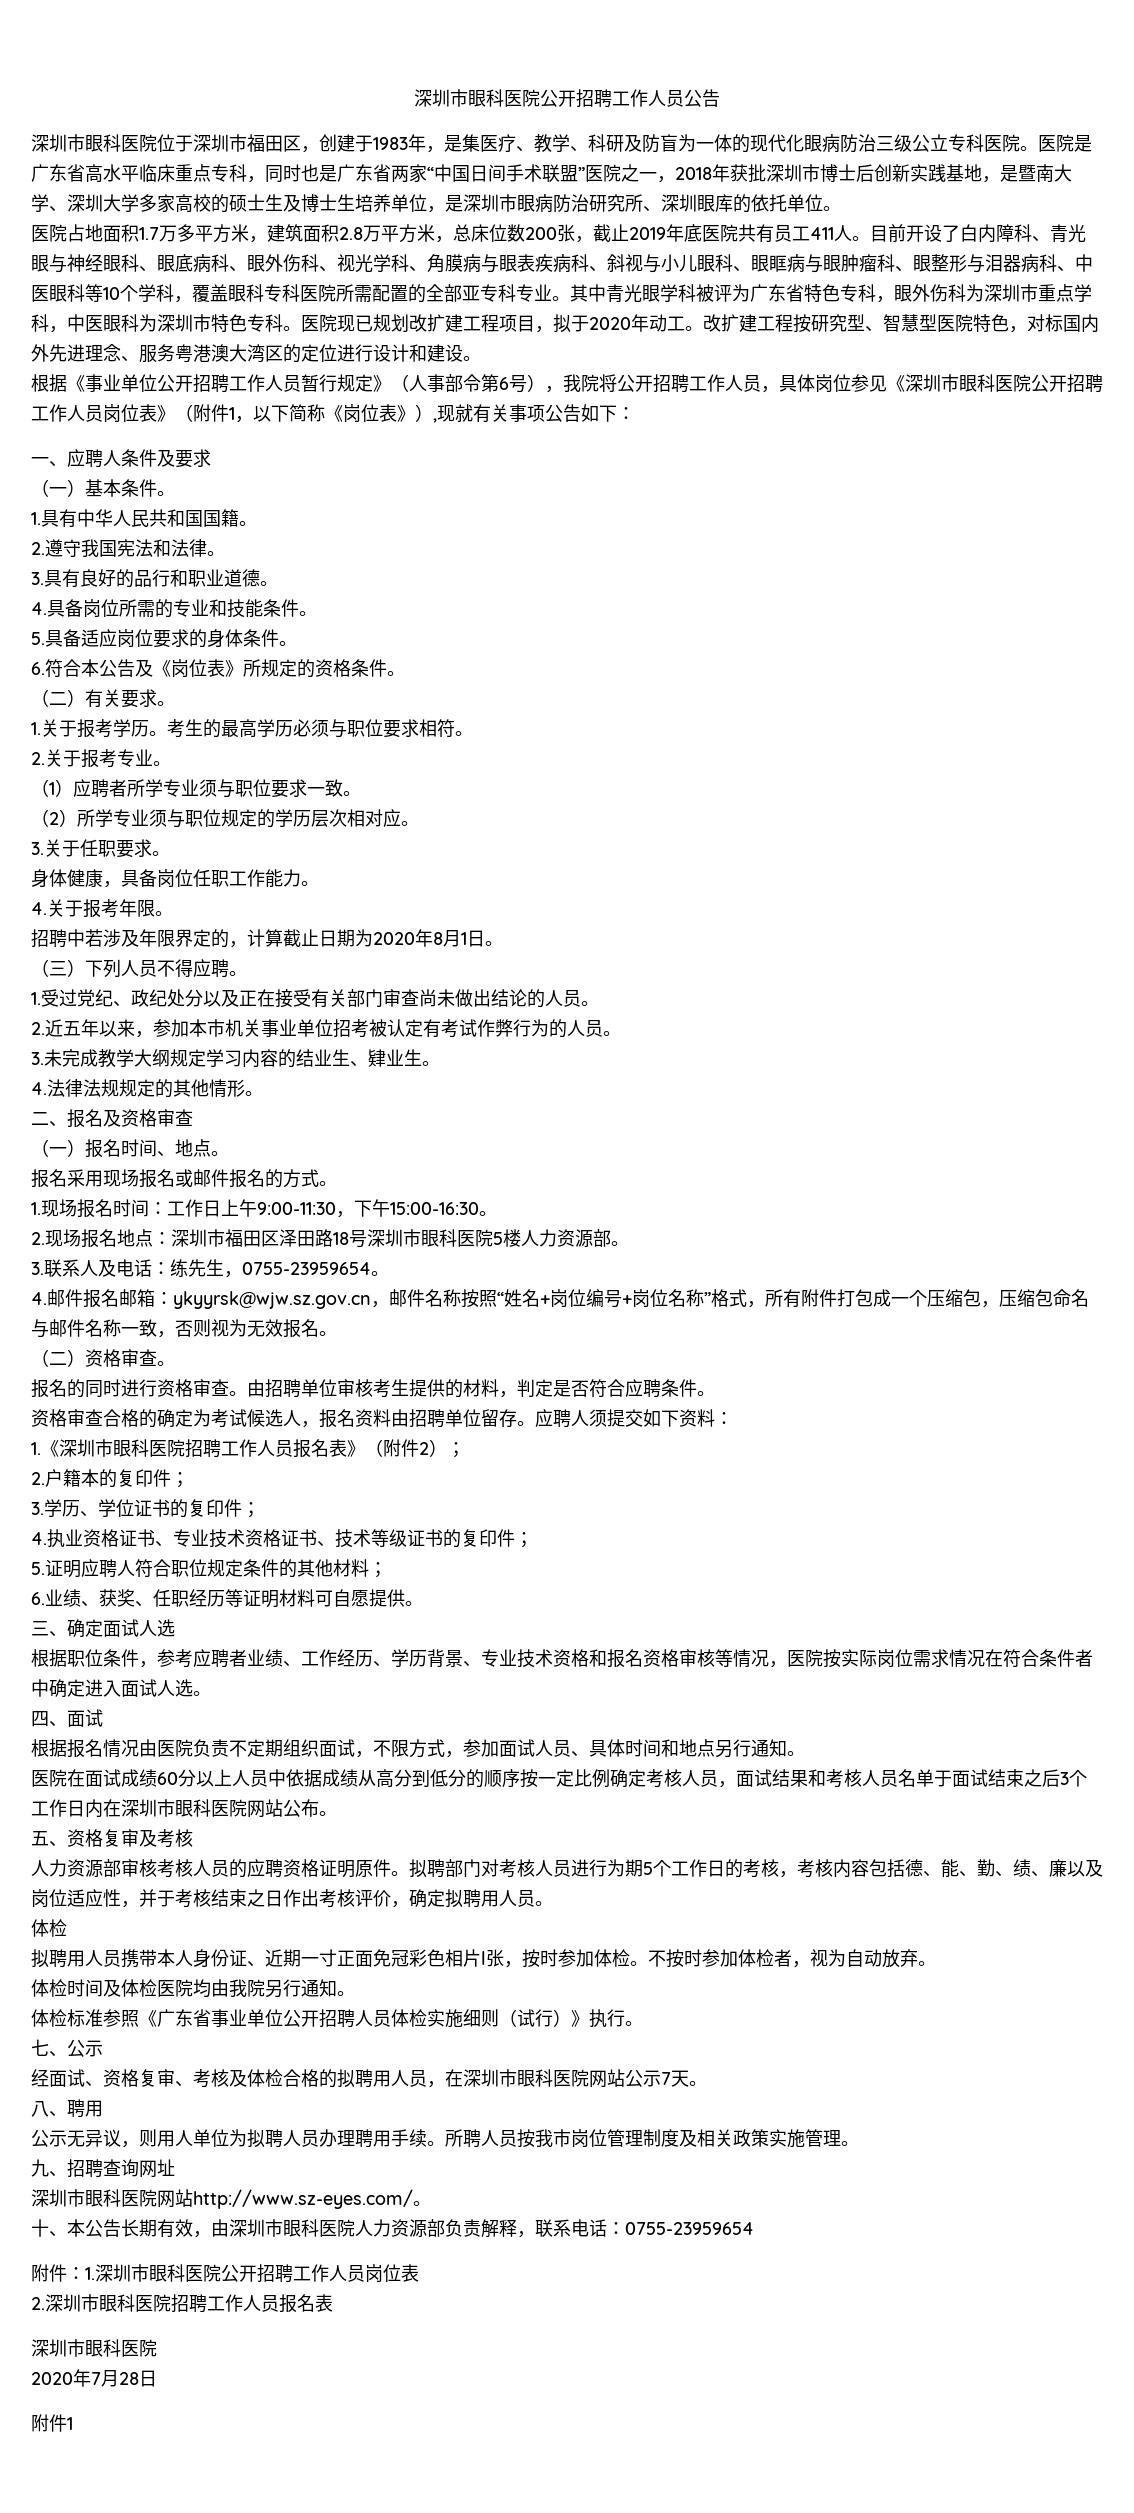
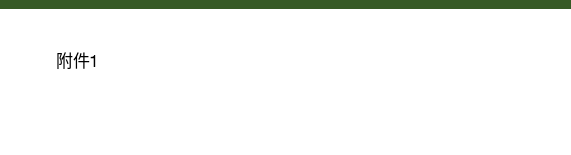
- 深圳市眼科医院公开招聘工作人员公告
- 深圳市眼科医院位于深圳市福田区，创建于1983年，是集医疗、教学、科研及防盲为一体的现代化眼病防治三级公立专科医院。医院是广东省高水平临床重点专科，同时也是广东省两家“中国日间手术联盟”医院之一，2018年获批深圳市博士后创新实践基地，是暨南大学、深圳大学多家高校的硕士生及博士生培养单位，是深圳市眼病防治研究所、深圳眼库的依托单位。
- 医院占地面积1.7万多平方米，建筑面积2.8万平方米，总床位数200张，截止2019年底医院共有员工411人。目前开设了白内障科、青光眼与神经眼科、眼底病科、眼外伤科、视光学科、角膜病与眼表疾病科、斜视与小儿眼科、眼眶病与眼肿瘤科、眼整形与泪器病科、中医眼科等10个学科，覆盖眼科专科医院所需配置的全部亚专科专业。其中青光眼学科被评为广东省特色专科，眼外伤科为深圳市重点学科，中医眼科为深圳市特色专科。医院现已规划改扩建工程项目，拟于2020年动工。改扩建工程按研究型、智慧型医院特色，对标国内外先进理念、服务粤港澳大湾区的定位进行设计和建设。
- 根据《事业单位公开招聘工作人员暂行规定》（人事部令第6号），我院将公开招聘工作人员，具体岗位参见《深圳市眼科医院公开招聘工作人员岗位表》（附件1，以下简称《岗位表》）,现就有关事项公告如下：
- 一、应聘人条件及要求
- （一）基本条件。
- 1.具有中华人民共和国国籍。
- 2.遵守我国宪法和法律。
- 3.具有良好的品行和职业道德。
- 4.具备岗位所需的专业和技能条件。
- 5.具备适应岗位要求的身体条件。
- 6.符合本公告及《岗位表》所规定的资格条件。
- （二）有关要求。
- 1.关于报考学历。考生的最高学历必须与职位要求相符。
- 2.关于报考专业。
- （1）应聘者所学专业须与职位要求一致。
- （2）所学专业须与职位规定的学历层次相对应。
- 3.关于任职要求。
- 身体健康，具备岗位任职工作能力。
- 4.关于报考年限。
- 招聘中若涉及年限界定的，计算截止日期为2020年8月1日。
- （三）下列人员不得应聘。
- 1.受过党纪、政纪处分以及正在接受有关部门审查尚未做出结论的人员。
- 2.近五年以来，参加本市机关事业单位招考被认定有考试作弊行为的人员。
- 3.未完成教学大纲规定学习内容的结业生、肄业生。
- 4.法律法规规定的其他情形。
- 二、报名及资格审查
- （一）报名时间、地点。
- 报名采用现场报名或邮件报名的方式。
- 1.现场报名时间：工作日上午9:00-11:30，下午15:00-16:30。
- 2.现场报名地点：深圳市福田区泽田路18号深圳市眼科医院5楼人力资源部。
- 3.联系人及电话：练先生，0755-23959654。
- 4.邮件报名邮箱：ykyyrsk@wjw.sz.gov.cn，邮件名称按照“姓名+岗位编号+岗位名称”格式，所有附件打包成一个压缩包，压缩包命名与邮件名称一致，否则视为无效报名。
- （二）资格审查。
- 报名的同时进行资格审查。由招聘单位审核考生提供的材料，判定是否符合应聘条件。
- 资格审查合格的确定为考试候选人，报名资料由招聘单位留存。应聘人须提交如下资料：
- 1.《深圳市眼科医院招聘工作人员报名表》（附件2）；
- 2.户籍本的复印件；
- 3.学历、学位证书的复印件；
- 4.执业资格证书、专业技术资格证书、技术等级证书的复印件；
- 5.证明应聘人符合职位规定条件的其他材料；
- 6.业绩、获奖、任职经历等证明材料可自愿提供。
- 三、确定面试人选
- 根据职位条件，参考应聘者业绩、工作经历、学历背景、专业技术资格和报名资格审核等情况，医院按实际岗位需求情况在符合条件者中确定进入面试人选。
- 四、面试
- 根据报名情况由医院负责不定期组织面试，不限方式，参加面试人员、具体时间和地点另行通知。
- 医院在面试成绩60分以上人员中依据成绩从高分到低分的顺序按一定比例确定考核人员，面试结果和考核人员名单于面试结束之后3个工作日内在深圳市眼科医院网站公布。
- 五、资格复审及考核
- 人力资源部审核考核人员的应聘资格证明原件。拟聘部门对考核人员进行为期5个工作日的考核，考核内容包括德、能、勤、绩、廉以及岗位适应性，并于考核结束之日作出考核评价，确定拟聘用人员。
- 体检
- 拟聘用人员携带本人身份证、近期一寸正面免冠彩色相片l张，按时参加体检。不按时参加体检者，视为自动放弃。
- 体检时间及体检医院均由我院另行通知。
- 体检标准参照《广东省事业单位公开招聘人员体检实施细则（试行）》执行。
- 七、公示
- 经面试、资格复审、考核及体检合格的拟聘用人员，在深圳市眼科医院网站公示7天。
- 八、聘用
- 公示无异议，则用人单位为拟聘人员办理聘用手续。所聘人员按我市岗位管理制度及相关政策实施管理。
- 九、招聘查询网址
- 深圳市眼科医院网站http://www.sz-eyes.com/。
- 十、本公告长期有效，由深圳市眼科医院人力资源部负责解释，联系电话：0755-23959654
- 附件：1.深圳市眼科医院公开招聘工作人员岗位表
- 2.深圳市眼科医院招聘工作人员报名表
- 深圳市眼科医院
- 2020年7月28日

